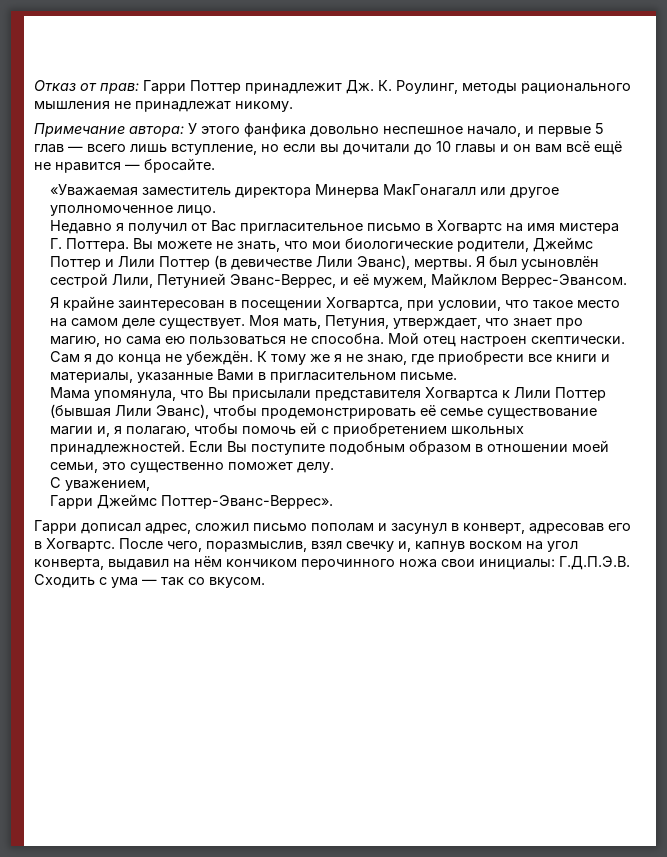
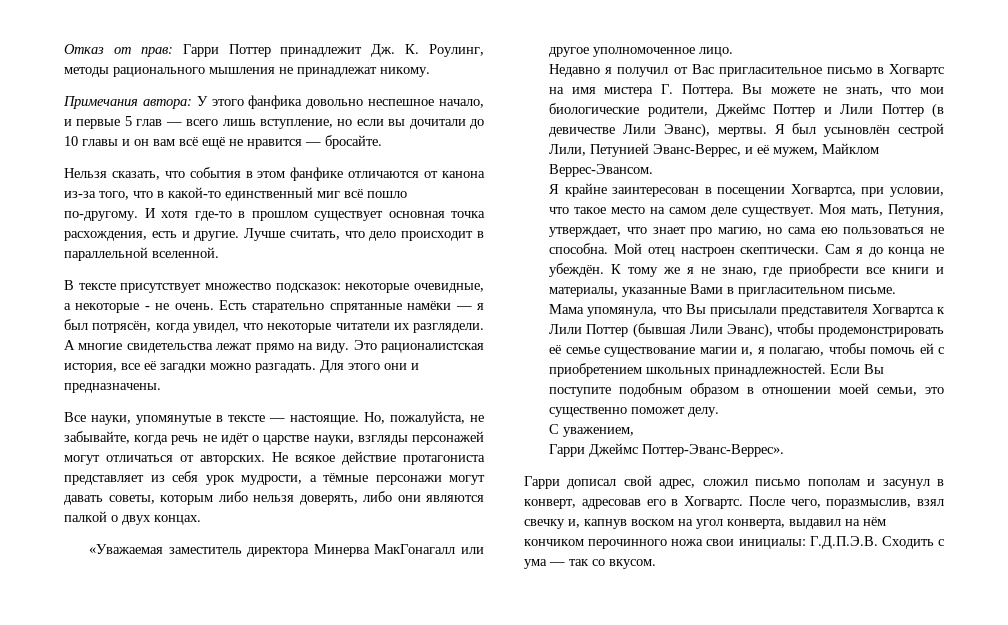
- Примечание автора: У этого фанфика довольно неспешное начало, и первые 5 глав — всего лишь вступление, но если вы дочитали до 10 главы и он вам всё ещё не нравится — бросайте.
+ Примечания автора: У этого фанфика довольно неспешное начало, и первые 5 глав — всего лишь вступление, но если вы дочитали до 10 главы и он вам всё ещё не нравится — бросайте.
+ Нельзя сказать, что события в этом фанфике отличаются от канона из-за того, что в какой-то единственный миг всё пошло по-другому. И хотя где-то в прошлом существует основная точка расхождения, есть и другие. Лучше считать, что дело происходит в параллельной вселенной.
+ В тексте присутствует множество подсказок: некоторые очевидные, а некоторые - не очень. Есть старательно спрятанные намёки — я был потрясён, когда увидел, что некоторые читатели их разглядели. А многие свидетельства лежат прямо на виду. Это рационалистская история, все её загадки можно разгадать. Для этого они и предназначены.
+ Все науки, упомянутые в тексте — настоящие. Но, пожалуйста, не забывайте, когда речь не идёт о царстве науки, взгляды персонажей могут отличаться от авторских. Не всякое действие протагониста представляет из себя урок мудрости, а тёмные персонажи могут давать советы, которым либо нельзя доверять, либо они являются палкой о двух концах.
- Гарри дописал адрес, сложил письмо пополам и засунул в конверт, адресовав его в Хогвартс.
+ Гарри дописал свой адрес, сложил письмо пополам и засунул в конверт, адресовав его в Хогвартс.

